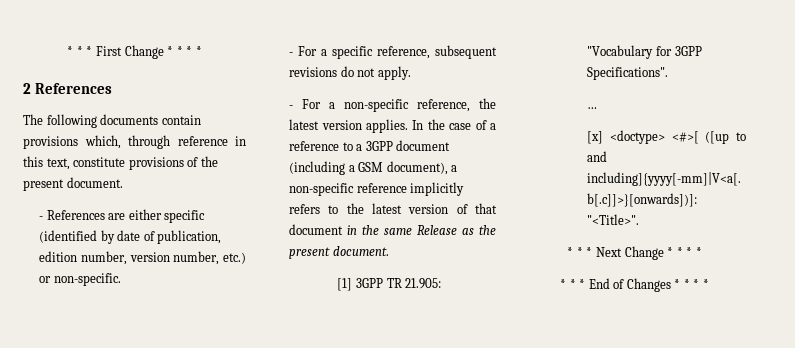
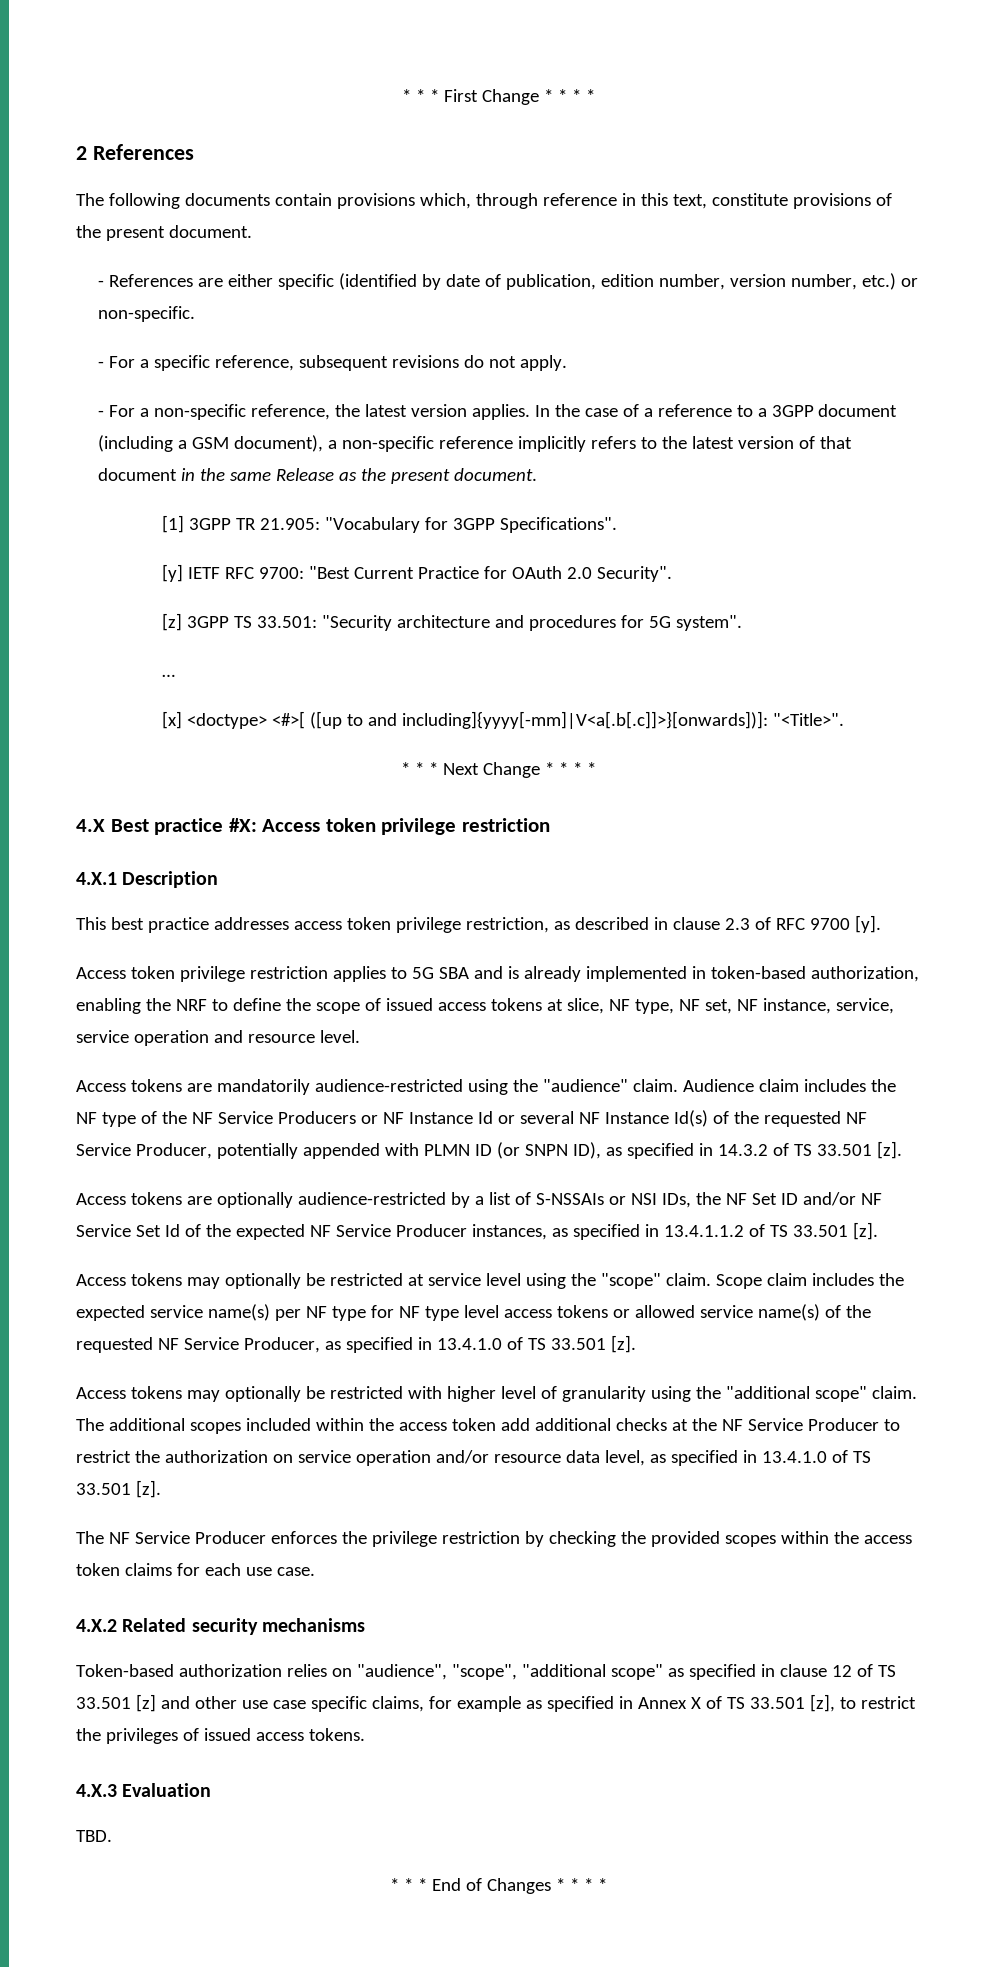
+ [y] IETF RFC 9700: "Best Current Practice for OAuth 2.0 Security".
+ [z] 3GPP TS 33.501: "Security architecture and procedures for 5G system".
+ 4.X Best practice #X: Access token privilege restriction
+ 4.X.1 Description
+ This best practice addresses access token privilege restriction, as described in clause 2.3 of RFC 9700 [y].
+ Access token privilege restriction applies to 5G SBA and is already implemented in token-based authorization, enabling the NRF to define the scope of issued access tokens at slice, NF type, NF set, NF instance, service, service operation and resource level.
+ Access tokens are mandatorily audience-restricted using the "audience" claim. Audience claim includes the NF type of the NF Service Producers or NF Instance Id or several NF Instance Id(s) of the requested NF Service Producer, potentially appended with PLMN ID (or SNPN ID), as specified in 14.3.2 of TS 33.501 [z].
+ Access tokens are optionally audience-restricted by a list of S-NSSAIs or NSI IDs, the NF Set ID and/or NF Service Set Id of the expected NF Service Producer instances, as specified in 13.4.1.1.2 of TS 33.501 [z].
+ Access tokens may optionally be restricted at service level using the "scope" claim. Scope claim includes the expected service name(s) per NF type for NF type level access tokens or allowed service name(s) of the requested NF Service Producer, as specified in 13.4.1.0 of TS 33.501 [z].
+ Access tokens may optionally be restricted with higher level of granularity using the "additional scope" claim. The additional scopes included within the access token add additional checks at the NF Service Producer to restrict the authorization on service operation and/or resource data level, as specified in 13.4.1.0 of TS 33.501 [z].
+ The NF Service Producer enforces the privilege restriction by checking the provided scopes within the access token claims for each use case.
+ 4.X.2 Related security mechanisms
+ Token-based authorization relies on "audience", "scope", "additional scope" as specified in clause 12 of TS 33.501 [z] and other use case specific claims, for example as specified in Annex X of TS 33.501 [z], to restrict the privileges of issued access tokens.
+ 4.X.3 Evaluation
+ TBD.

